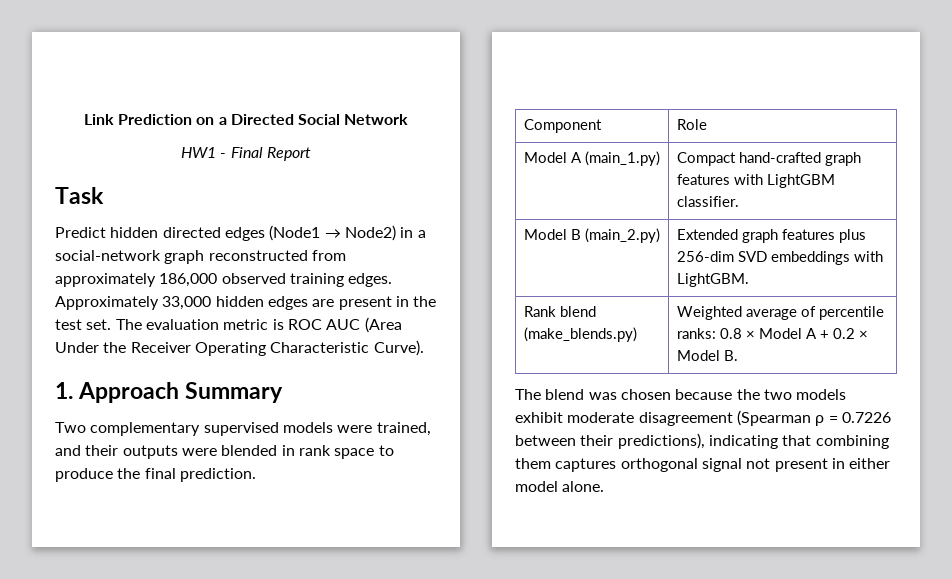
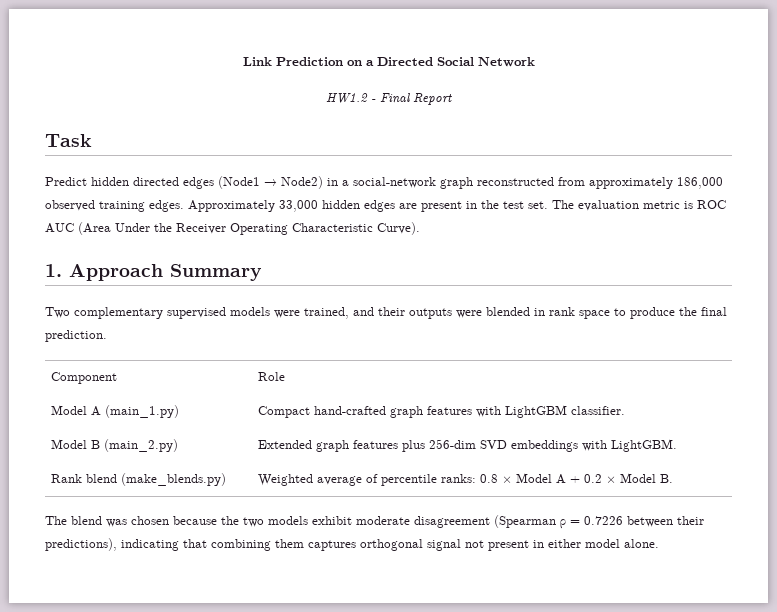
- HW1 - Final Report
+ HW1.2 - Final Report

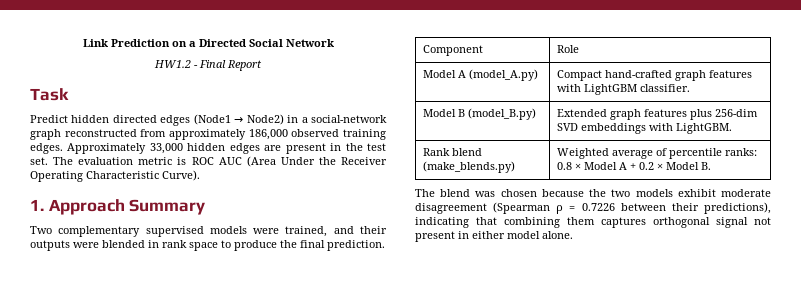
- Model A (main_1.py) | Compact hand-crafted graph features with LightGBM classifier.
+ Model A (model_A.py) | Compact hand-crafted graph features with LightGBM classifier.
- Model B (main_2.py) | Extended graph features plus 256-dim SVD embeddings with LightGBM.
+ Model B (model_B.py) | Extended graph features plus 256-dim SVD embeddings with LightGBM.

